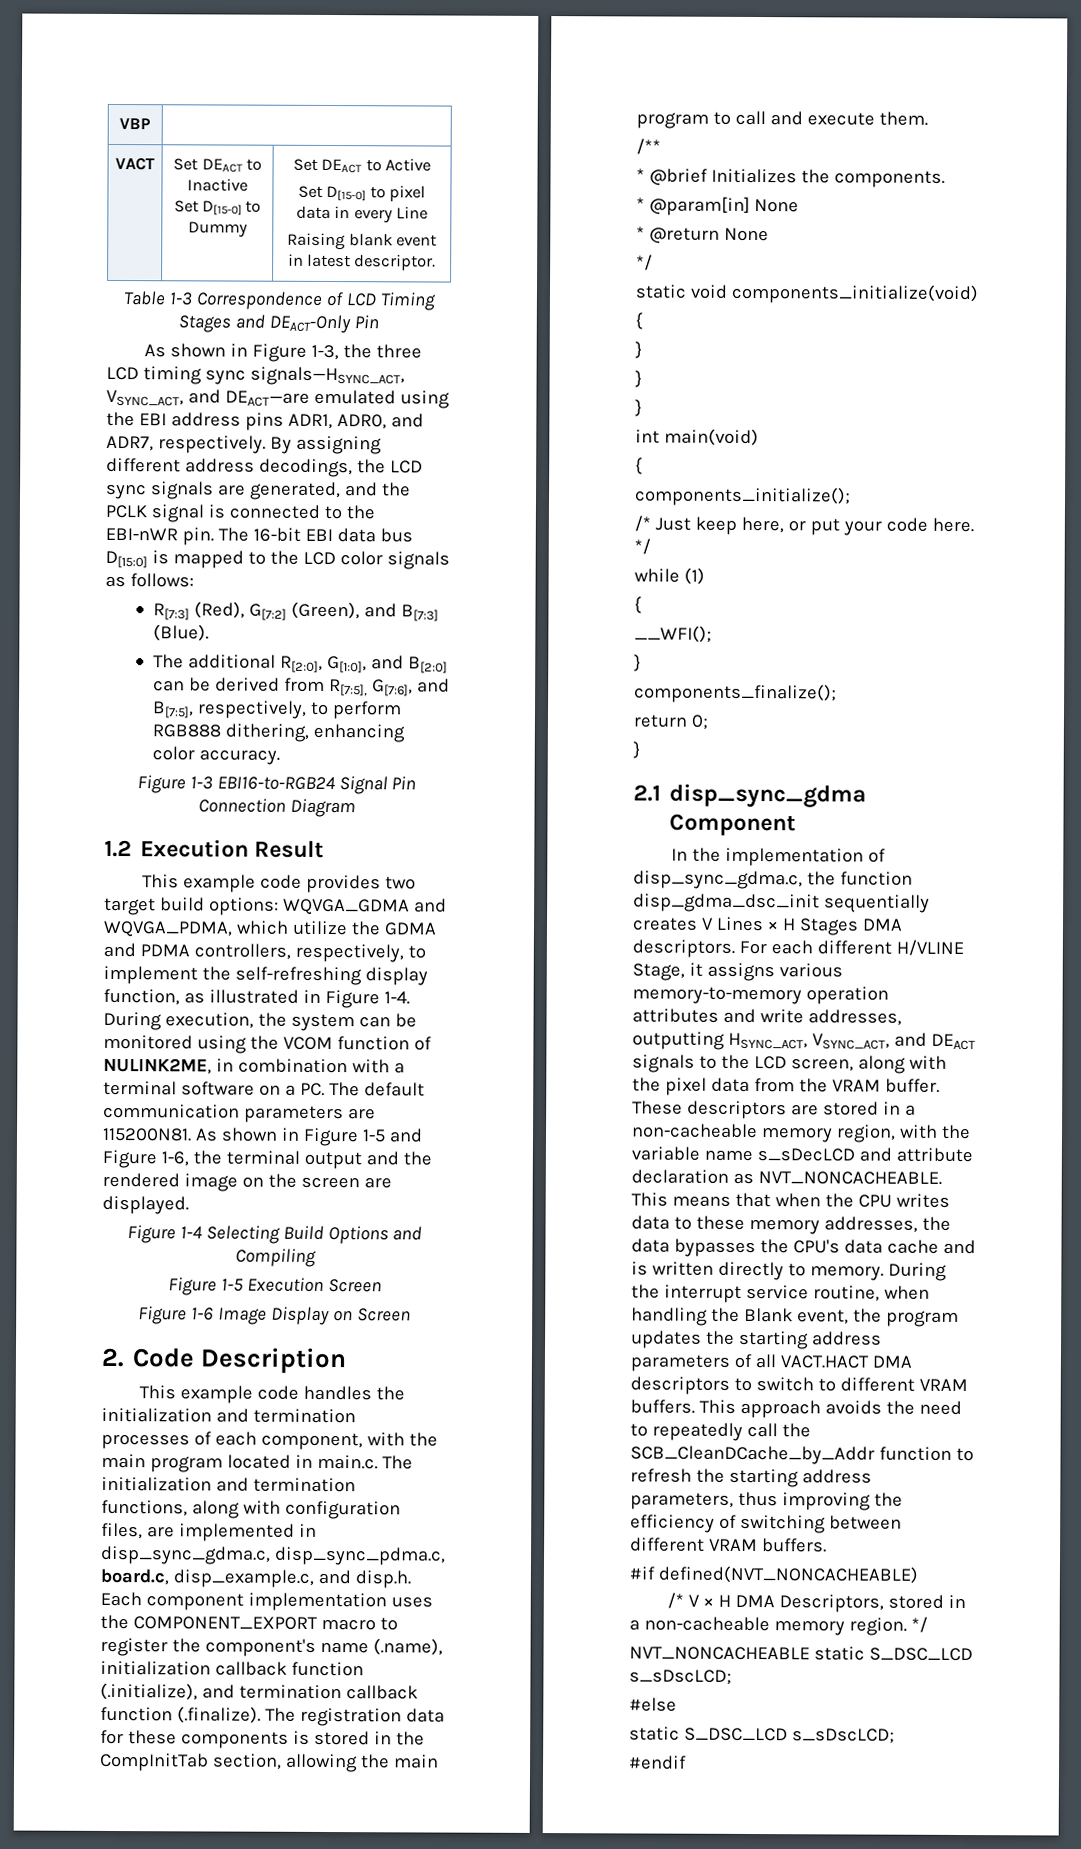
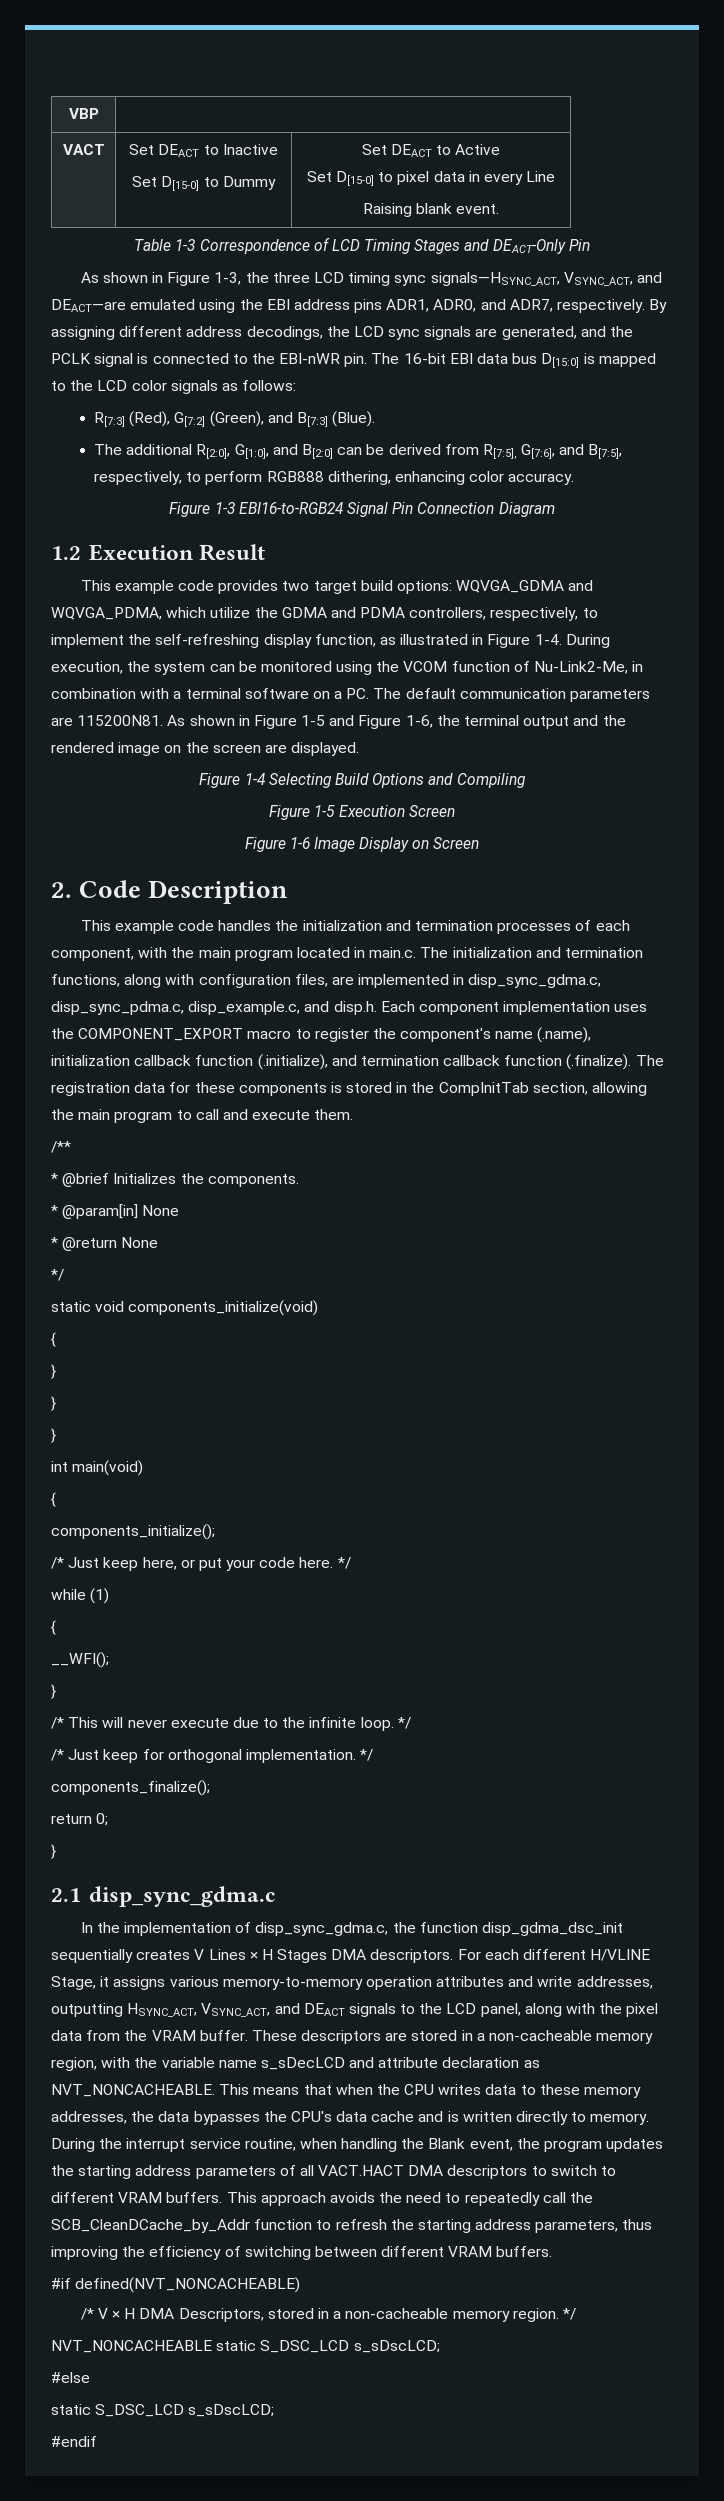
  VACT | Set DEACT to Inactive
  Set D[15-0] to Dummy | Set DEACT to Active
  Set D[15-0] to pixel data in every Line
- Raising blank event in latest descriptor.
+ Raising blank event.
- During execution, the system can be monitored using the VCOM function of NULINK2ME, in combination with a terminal software on a PC. The default communication parameters are 115200N81.
+ During execution, the system can be monitored using the VCOM function of Nu-Link2-Me, in combination with a terminal software on a PC. The default communication parameters are 115200N81.
- This example code handles the initialization and termination processes of each component, with the main program located in main.c. The initialization and termination functions, along with configuration files, are implemented in disp_sync_gdma.c, disp_sync_pdma.c, board.c, disp_example.c, and disp.h. Each component implementation uses the COMPONENT_EXPORT macro to register the component's name (.name), initialization callback function (.initialize), and termination callback function (.finalize). The registration data for these components is stored in the CompInitTab section, allowing the main program to call and execute them.
+ This example code handles the initialization and termination processes of each component, with the main program located in main.c. The initialization and termination functions, along with configuration files, are implemented in disp_sync_gdma.c, disp_sync_pdma.c, disp_example.c, and disp.h. Each component implementation uses the COMPONENT_EXPORT macro to register the component's name (.name), initialization callback function (.initialize), and termination callback function (.finalize). The registration data for these components is stored in the CompInitTab section, allowing the main program to call and execute them.
+ /* This will never execute due to the infinite loop. */
+ /* Just keep for orthogonal implementation. */
- 2.1 disp_sync_gdma Component
+ 2.1 disp_sync_gdma.c
- For each different H/VLINE Stage, it assigns various memory-to-memory operation attributes and write addresses, outputting HSYNC_ACT, VSYNC_ACT, and DEACT signals to the LCD screen, along with the pixel data from the VRAM buffer.
+ For each different H/VLINE Stage, it assigns various memory-to-memory operation attributes and write addresses, outputting HSYNC_ACT, VSYNC_ACT, and DEACT signals to the LCD panel, along with the pixel data from the VRAM buffer.

